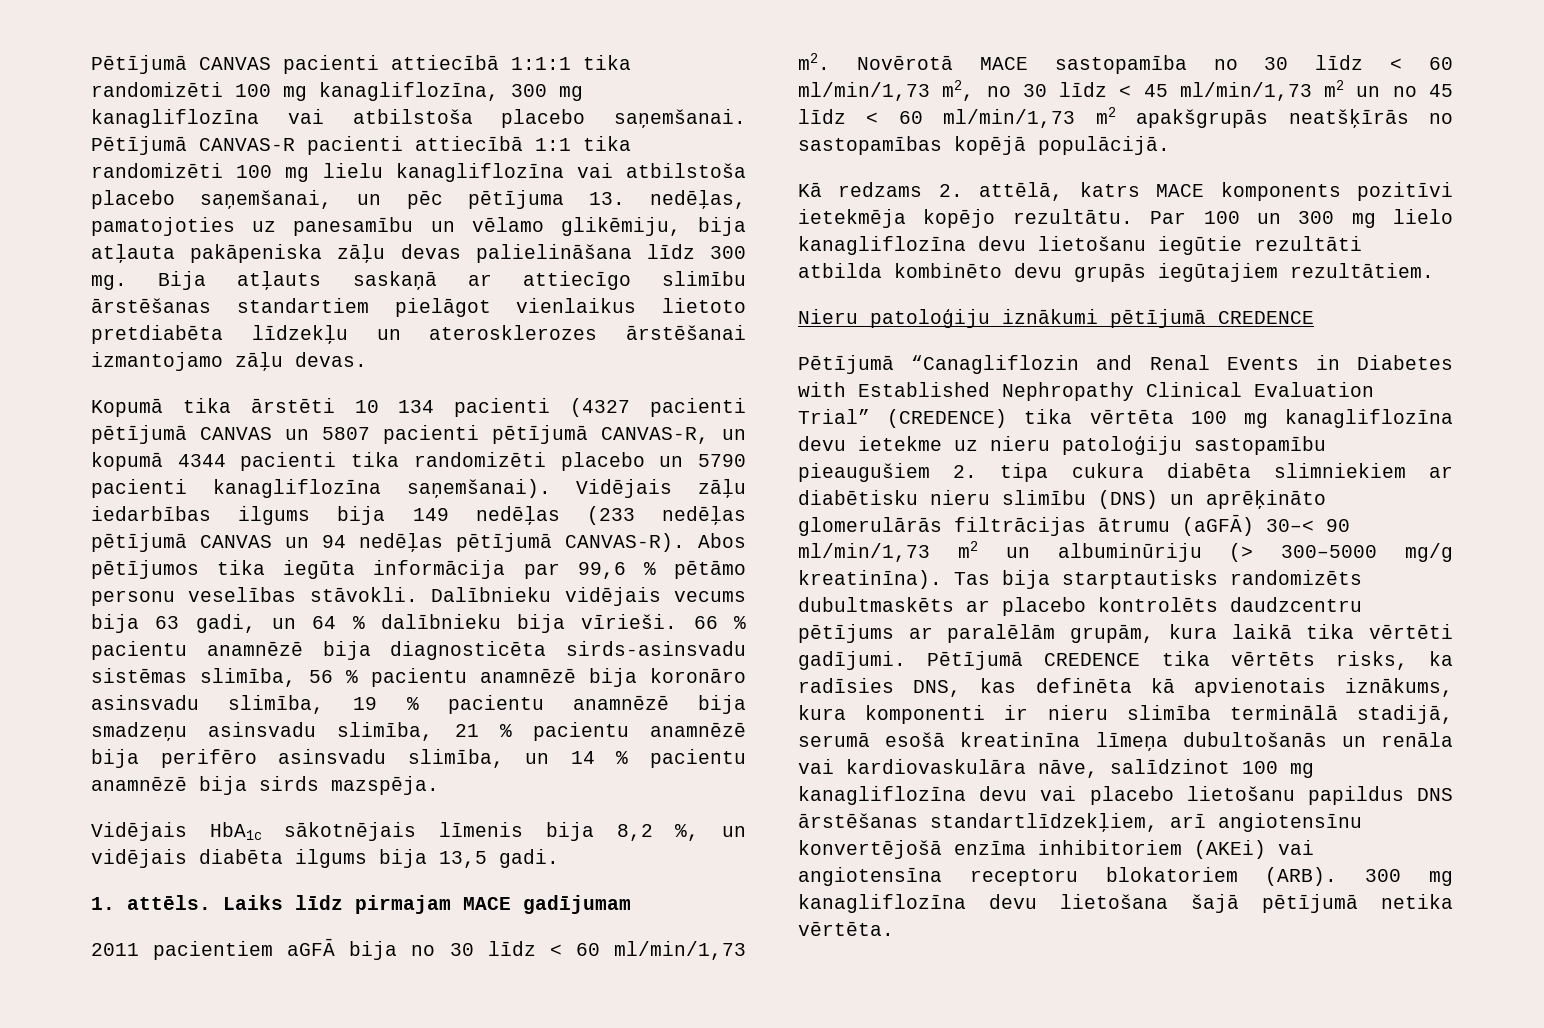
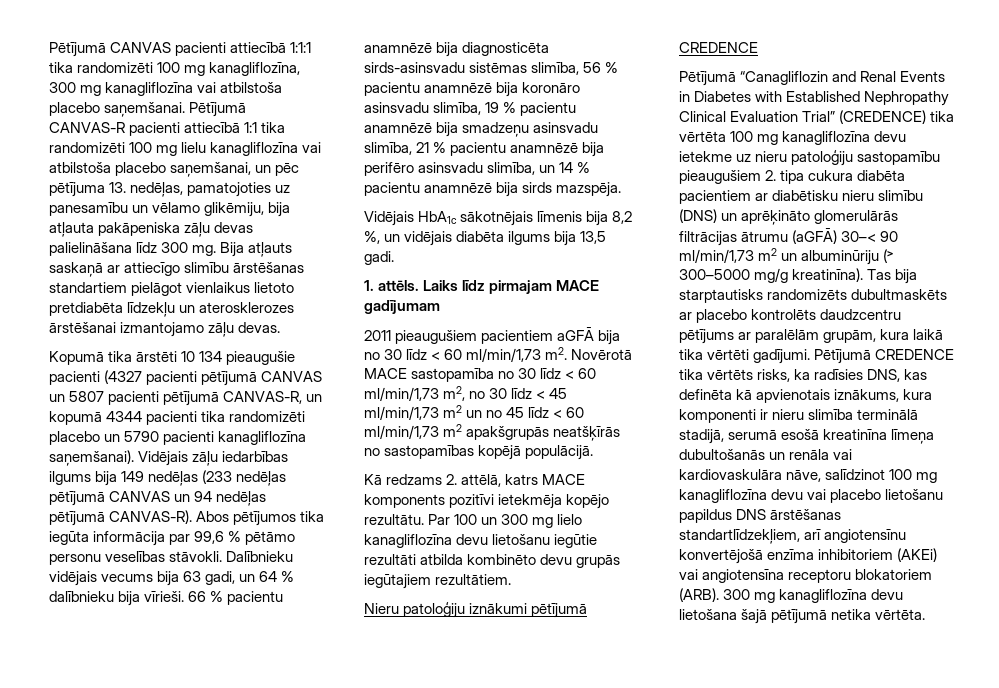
- Kopumā tika ārstēti 10 134 pacienti (4327 pacienti pētījumā CANVAS un 5807 pacienti pētījumā CANVAS-R, un kopumā 4344 pacienti tika randomizēti placebo un 5790 pacienti kanagliflozīna saņemšanai).
+ Kopumā tika ārstēti 10 134 pieaugušie pacienti (4327 pacienti pētījumā CANVAS un 5807 pacienti pētījumā CANVAS-R, un kopumā 4344 pacienti tika randomizēti placebo un 5790 pacienti kanagliflozīna saņemšanai).
- 2011 pacientiem aGFĀ bija no 30 līdz < 60 ml/min/1,73 m2.
+ 2011 pieaugušiem pacientiem aGFĀ bija no 30 līdz < 60 ml/min/1,73 m2.
- Pētījumā “Canagliflozin and Renal Events in Diabetes with Established Nephropathy Clinical Evaluation Trial” (CREDENCE) tika vērtēta 100 mg kanagliflozīna devu ietekme uz nieru patoloģiju sastopamību pieaugušiem 2. tipa cukura diabēta slimniekiem ar diabētisku nieru slimību (DNS) un aprēķināto glomerulārās filtrācijas ātrumu (aGFĀ) 30–< 90 ml/min/1,73 m2 un albuminūriju (˃ 300–5000 mg/g kreatinīna).
+ Pētījumā “Canagliflozin and Renal Events in Diabetes with Established Nephropathy Clinical Evaluation Trial” (CREDENCE) tika vērtēta 100 mg kanagliflozīna devu ietekme uz nieru patoloģiju sastopamību pieaugušiem 2. tipa cukura diabēta pacientiem ar diabētisku nieru slimību (DNS) un aprēķināto glomerulārās filtrācijas ātrumu (aGFĀ) 30–< 90 ml/min/1,73 m2 un albuminūriju (˃ 300–5000 mg/g kreatinīna).

